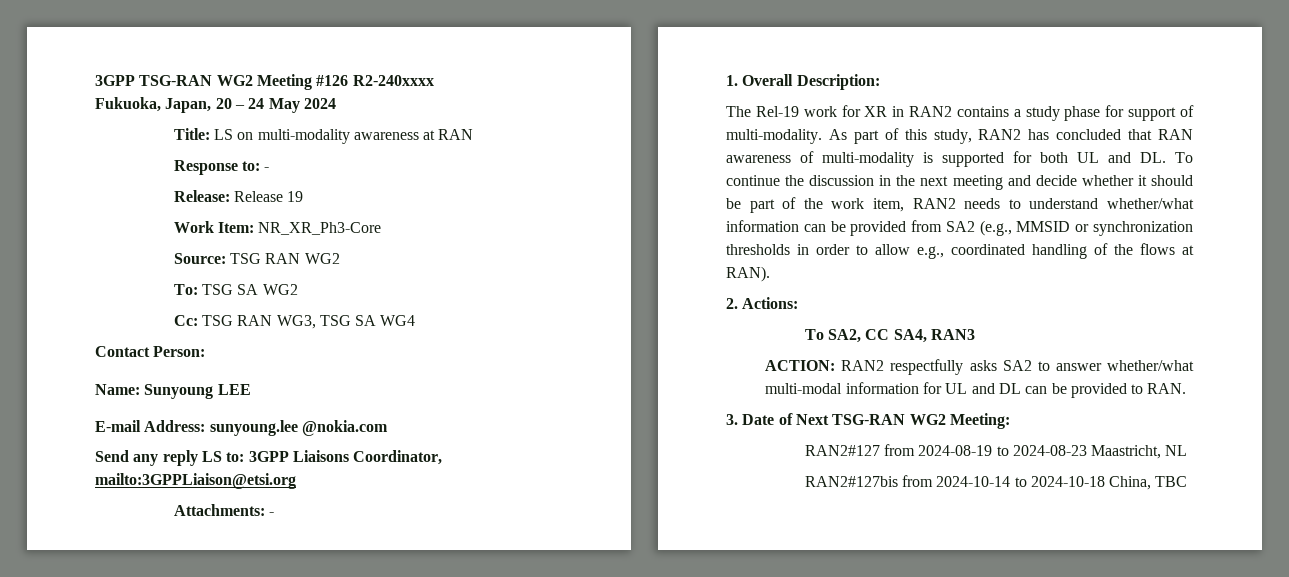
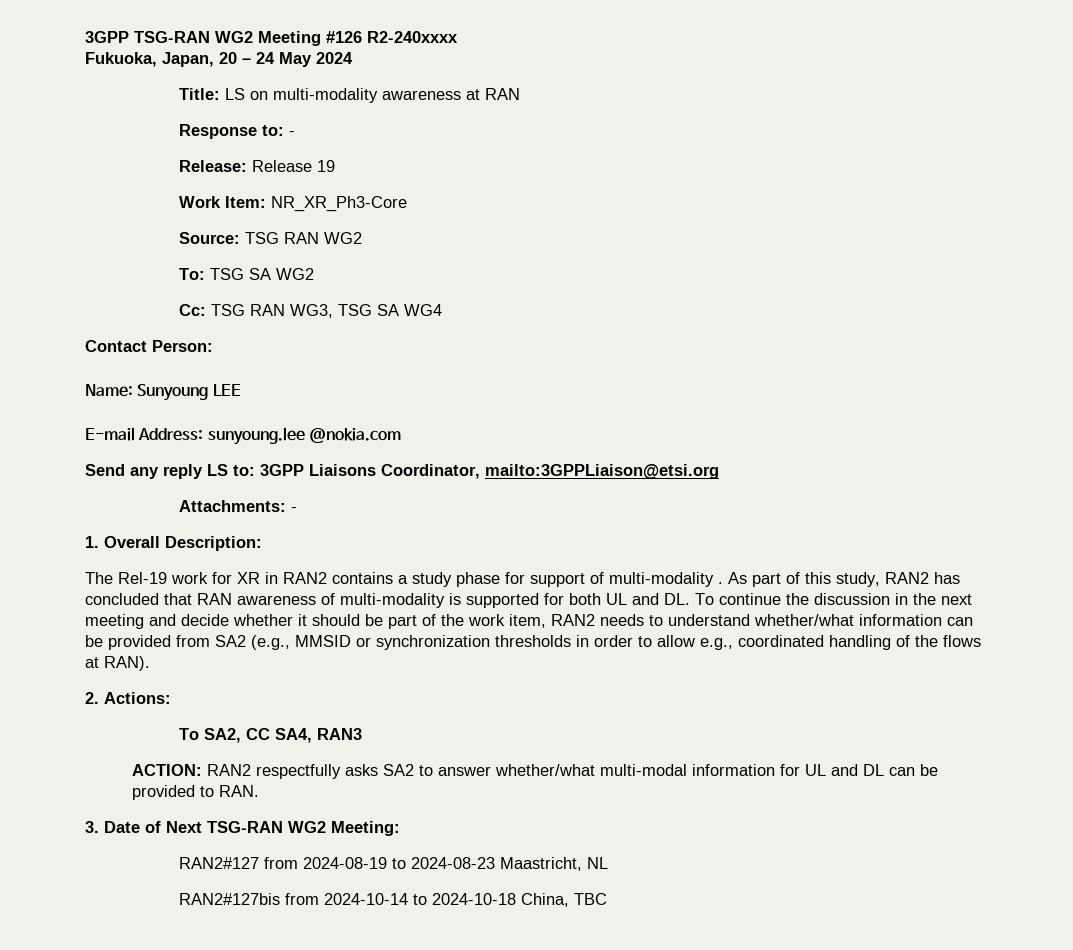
- The Rel-19 work for XR in RAN2 contains a study phase for support of multi-modality.
+ The Rel-19 work for XR in RAN2 contains a study phase for support of multi-modality .

